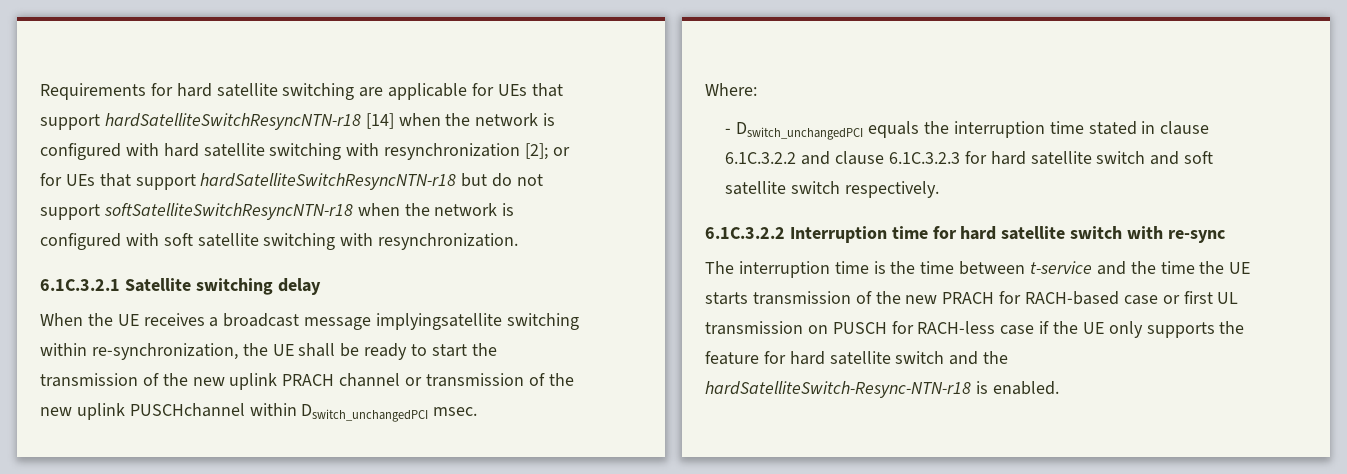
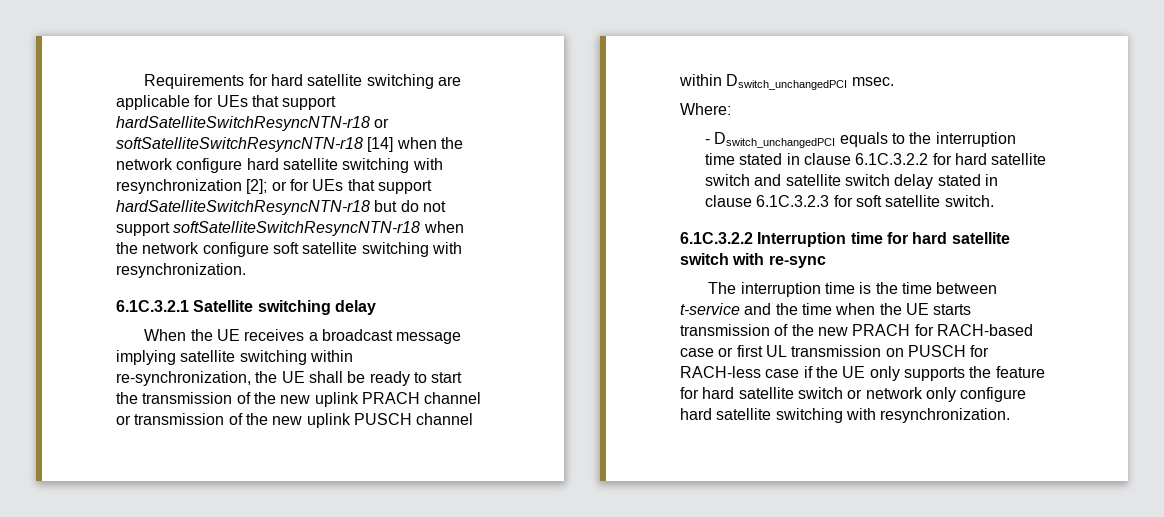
- Requirements for hard satellite switching are applicable for UEs that support hardSatelliteSwitchResyncNTN-r18 [14] when the network is configured with hard satellite switching with resynchronization [2]; or for UEs that support hardSatelliteSwitchResyncNTN-r18 but do not support softSatelliteSwitchResyncNTN-r18 when the network is configured with soft satellite switching with resynchronization.
+ Requirements for hard satellite switching are applicable for UEs that support hardSatelliteSwitchResyncNTN-r18 or softSatelliteSwitchResyncNTN-r18 [14] when the network configure hard satellite switching with resynchronization [2]; or for UEs that support hardSatelliteSwitchResyncNTN-r18 but do not support softSatelliteSwitchResyncNTN-r18 when the network configure soft satellite switching with resynchronization.
- When the UE receives a broadcast message implyingsatellite switching within re-synchronization, the UE shall be ready to start the transmission of the new uplink PRACH channel or transmission of the new uplink PUSCHchannel within Dswitch_unchangedPCI msec.
+ When the UE receives a broadcast message implying satellite switching within re-synchronization, the UE shall be ready to start the transmission of the new uplink PRACH channel or transmission of the new uplink PUSCH channel within Dswitch_unchangedPCI msec.
- - Dswitch_unchangedPCI equals the interruption time stated in clause 6.1C.3.2.2 and clause 6.1C.3.2.3 for hard satellite switch and soft satellite switch respectively.
+ - Dswitch_unchangedPCI equals to the interruption time stated in clause 6.1C.3.2.2 for hard satellite switch and satellite switch delay stated in clause 6.1C.3.2.3 for soft satellite switch.
- The interruption time is the time between t-service and the time the UE starts transmission of the new PRACH for RACH-based case or first UL transmission on PUSCH for RACH-less case if the UE only supports the feature for hard satellite switch and the hardSatelliteSwitch-Resync-NTN-r18 is enabled.
+ The interruption time is the time between t-service and the time when the UE starts transmission of the new PRACH for RACH-based case or first UL transmission on PUSCH for RACH-less case if the UE only supports the feature for hard satellite switch or network only configure hard satellite switching with resynchronization.

